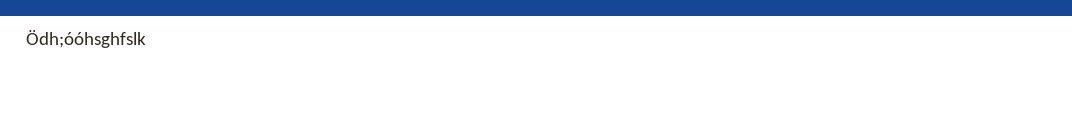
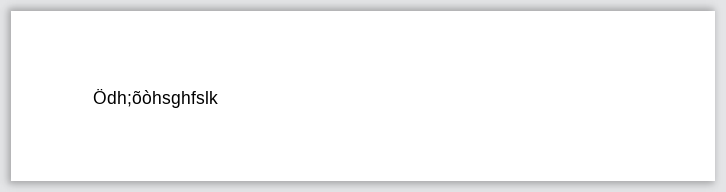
- Ödh;óóhsghfslk
+ Ödh;õòhsghfslk

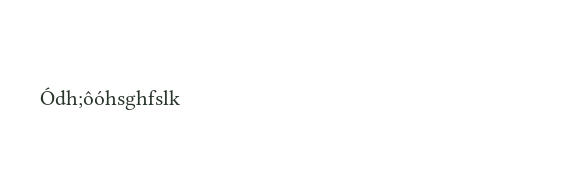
- Ödh;õòhsghfslk
+ Ódh;ôóhsghfslk

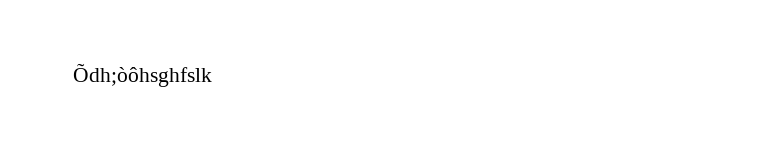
- Ódh;ôóhsghfslk
+ Õdh;òôhsghfslk

